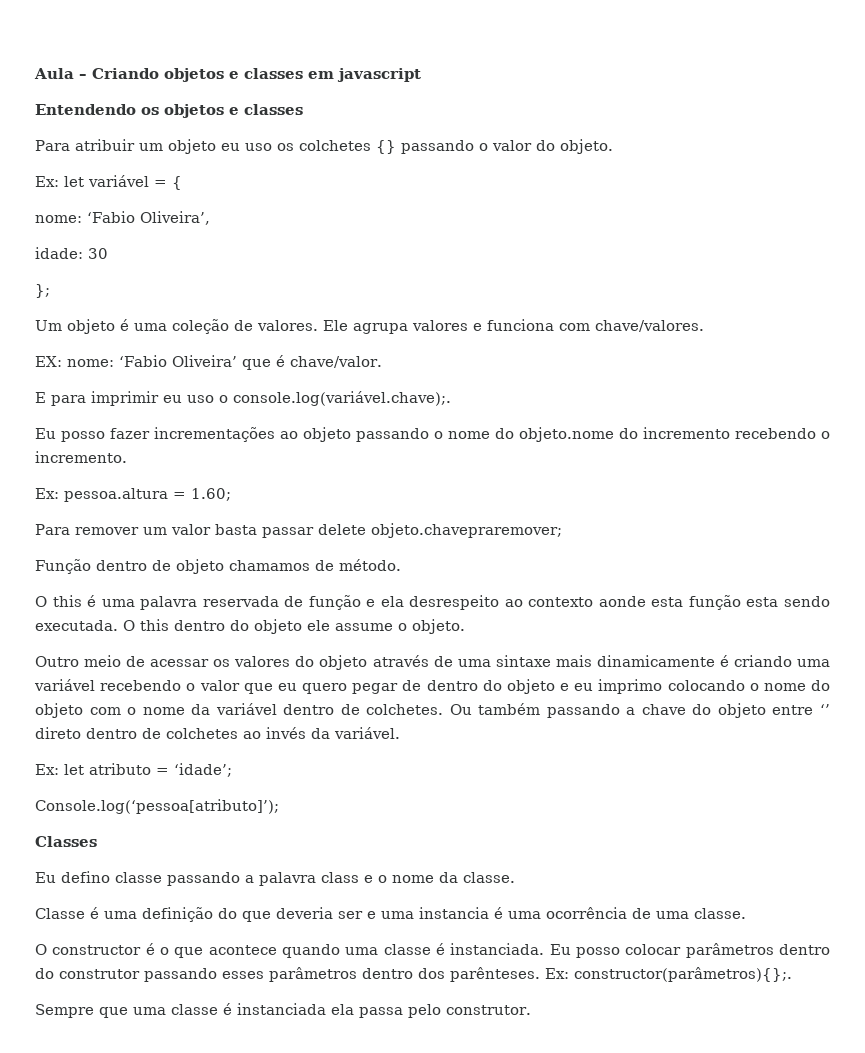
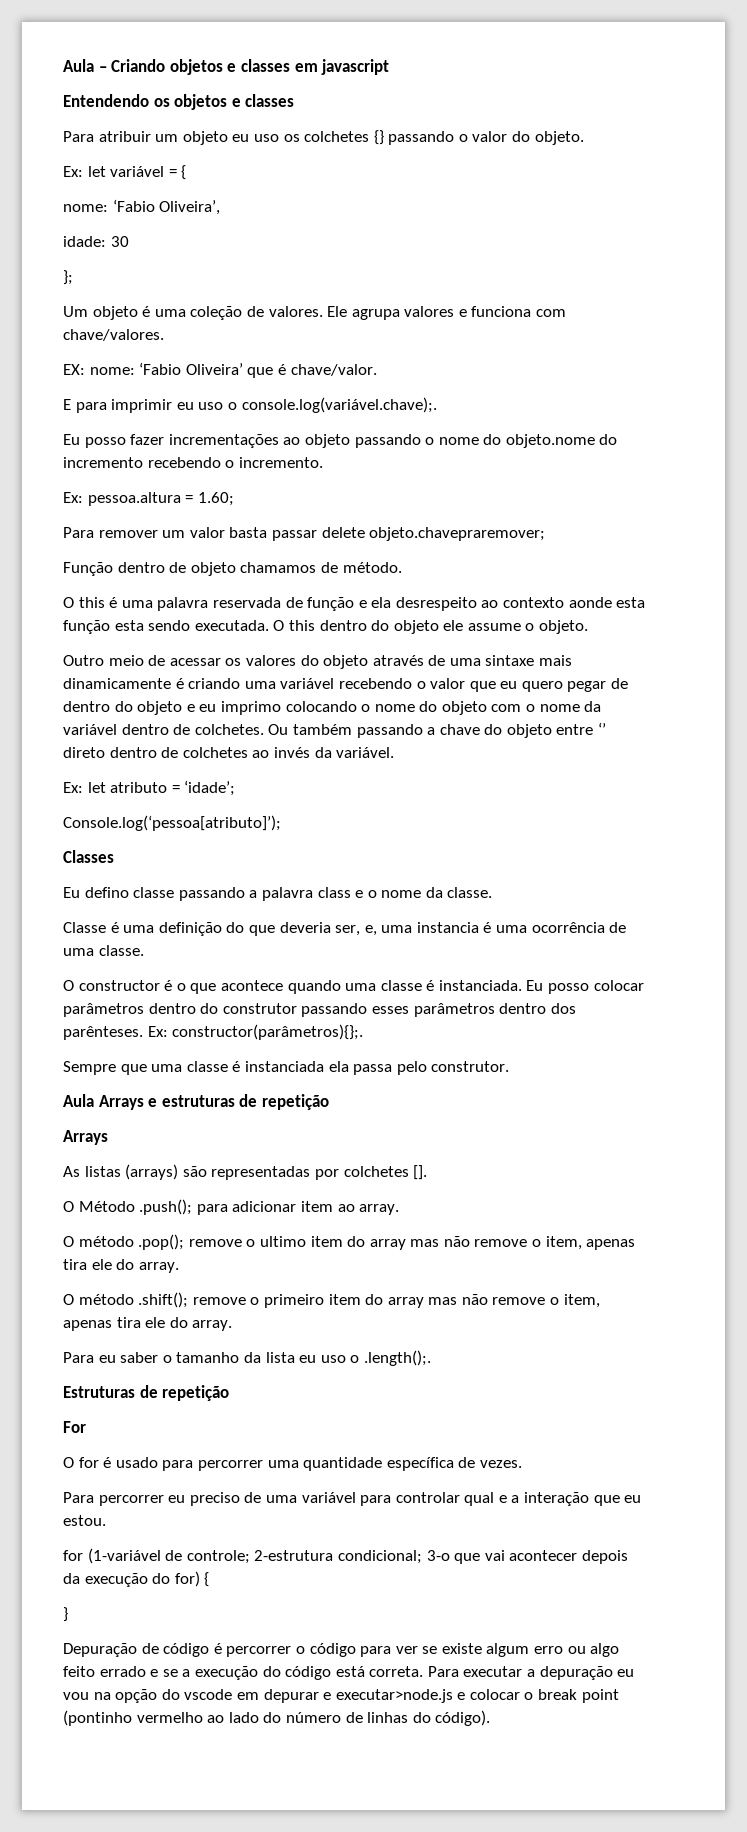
- Classe é uma definição do que deveria ser e uma instancia é uma ocorrência de uma classe.
+ Classe é uma definição do que deveria ser, e, uma instancia é uma ocorrência de uma classe.
+ Aula Arrays e estruturas de repetição
+ Arrays
+ As listas (arrays) são representadas por colchetes [].
+ O Método .push(); para adicionar item ao array.
+ O método .pop(); remove o ultimo item do array mas não remove o item, apenas tira ele do array.
+ O método .shift(); remove o primeiro item do array mas não remove o item, apenas tira ele do array.
+ Para eu saber o tamanho da lista eu uso o .length();.
+ Estruturas de repetição
+ For
+ O for é usado para percorrer uma quantidade específica de vezes.
+ Para percorrer eu preciso de uma variável para controlar qual e a interação que eu estou.
+ for (1-variável de controle; 2-estrutura condicional; 3-o que vai acontecer depois da execução do for) {
+ }
+ Depuração de código é percorrer o código para ver se existe algum erro ou algo feito errado e se a execução do código está correta. Para executar a depuração eu vou na opção do vscode em depurar e executar>node.js e colocar o break point (pontinho vermelho ao lado do número de linhas do código).

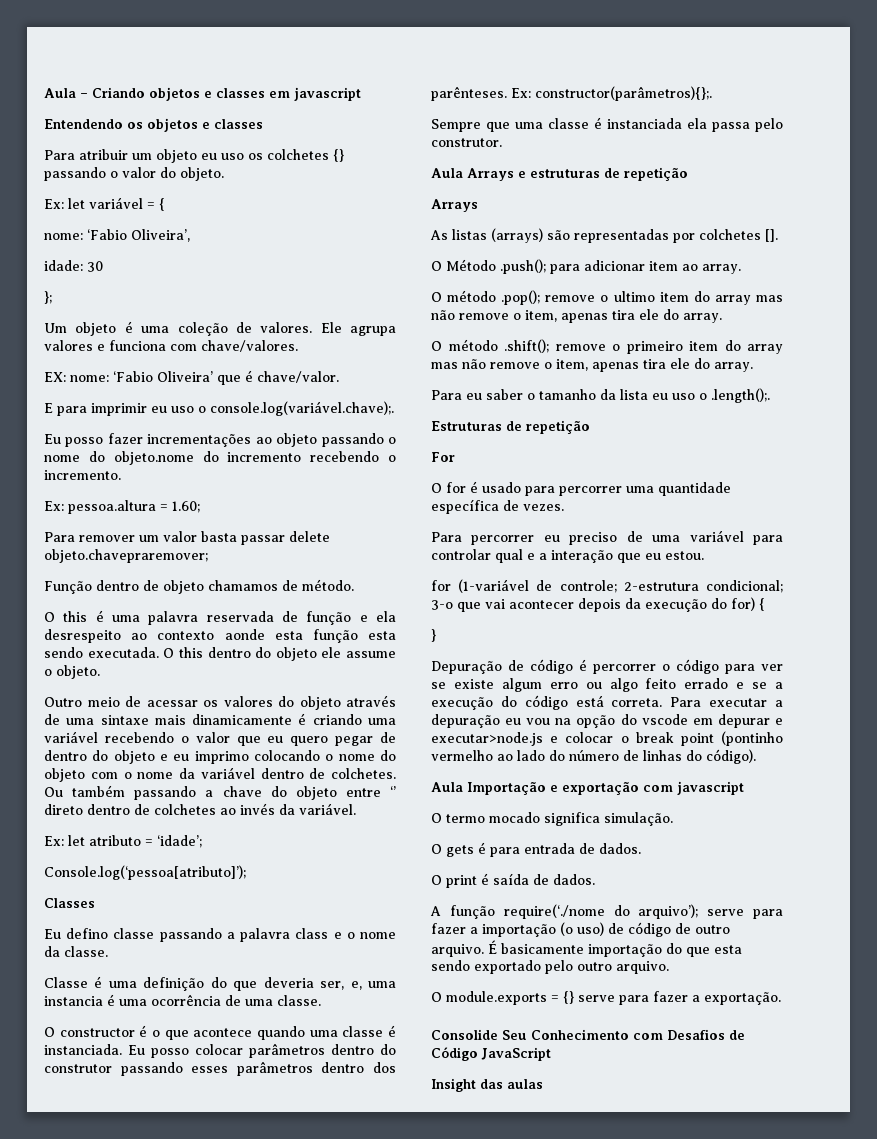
+ Aula Importação e exportação com javascript
+ O termo mocado significa simulação.
+ O gets é para entrada de dados.
+ O print é saída de dados.
+ A função require(‘./nome do arquivo’); serve para fazer a importação (o uso) de código de outro arquivo. É basicamente importação do que esta sendo exportado pelo outro arquivo.
+ O module.exports = {} serve para fazer a exportação.
+ Consolide Seu Conhecimento com Desafios de Código JavaScript
+ Insight das aulas

